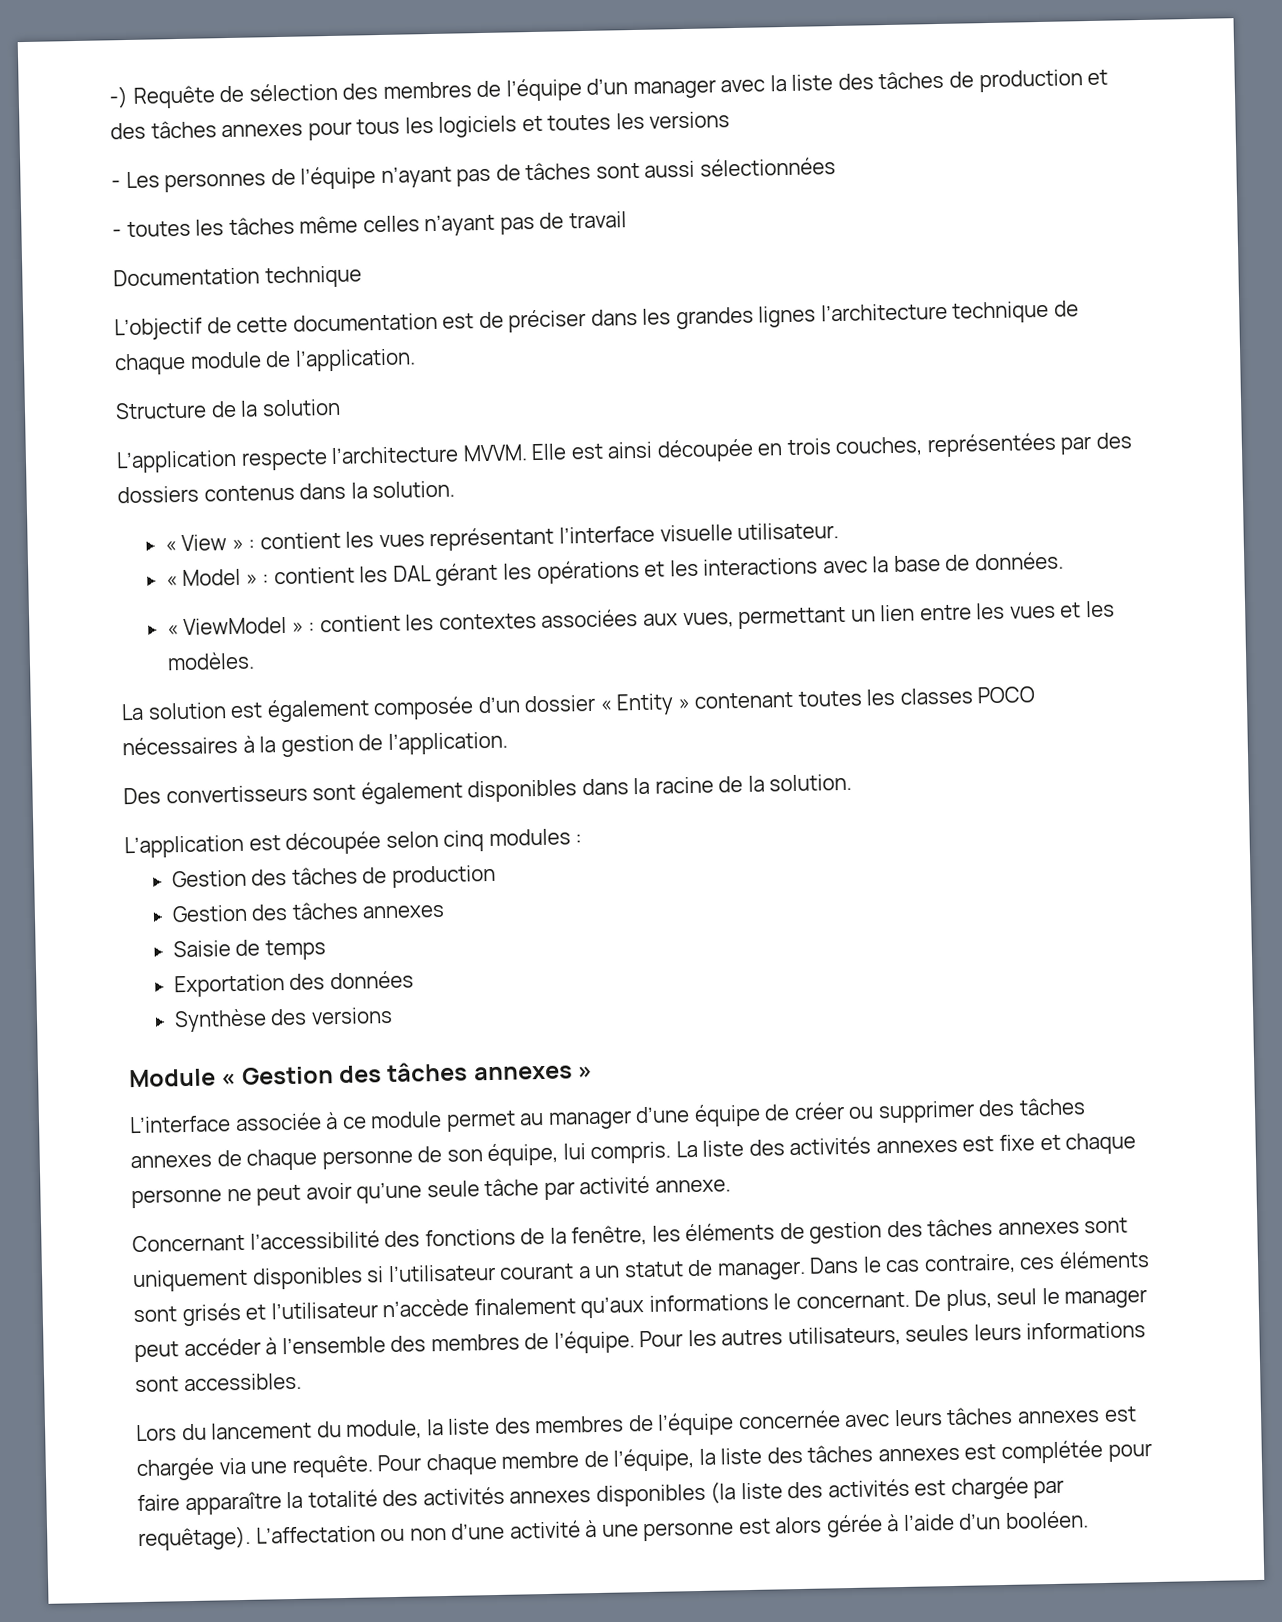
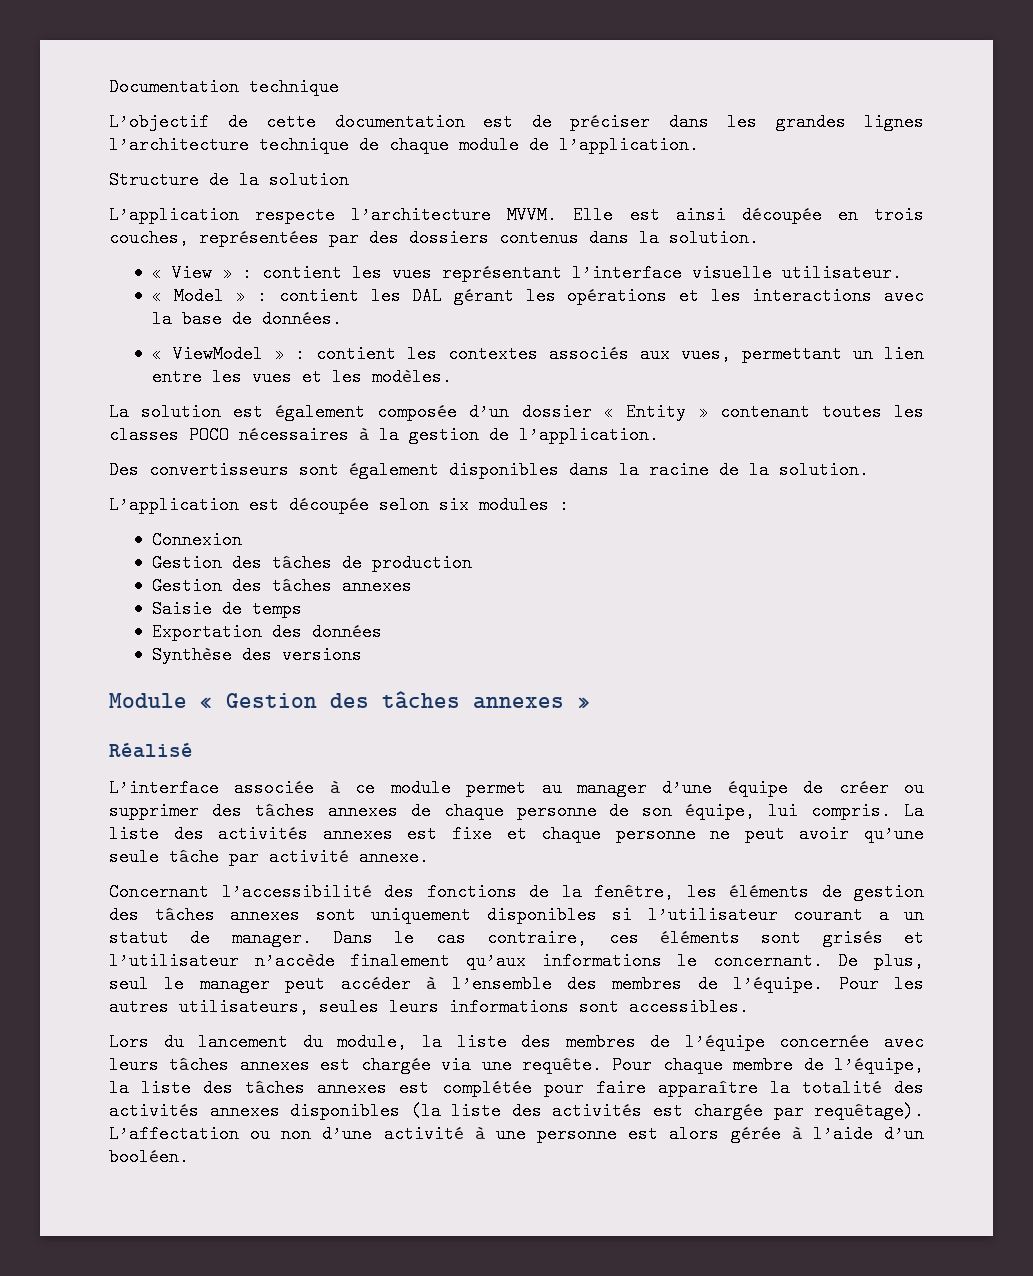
- -) Requête de sélection des membres de l’équipe d’un manager avec la liste des tâches de production et des tâches annexes pour tous les logiciels et toutes les versions
- - Les personnes de l’équipe n’ayant pas de tâches sont aussi sélectionnées
- - toutes les tâches même celles n’ayant pas de travail
- « ViewModel » : contient les contextes associées aux vues, permettant un lien entre les vues et les modèles.
+ « ViewModel » : contient les contextes associés aux vues, permettant un lien entre les vues et les modèles.
- L’application est découpée selon cinq modules :
+ L’application est découpée selon six modules :
+ Connexion
+ Réalisé

